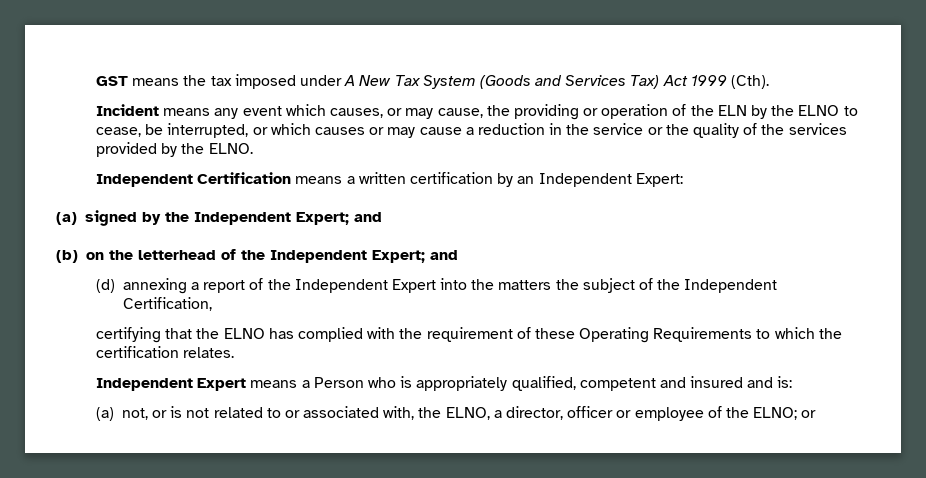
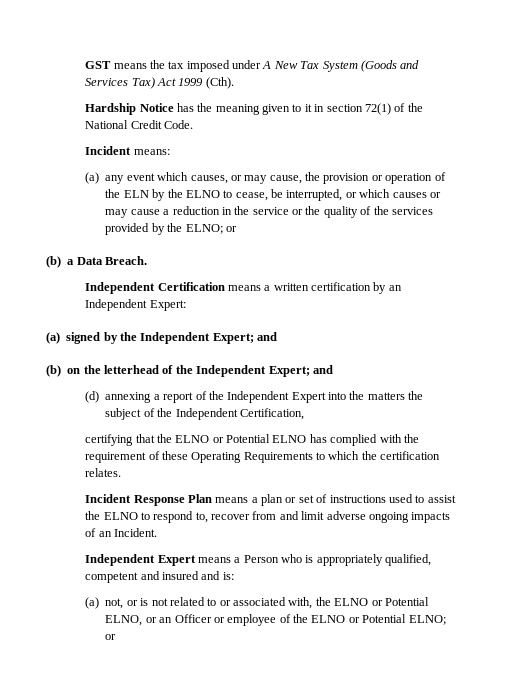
- Incident means any event which causes, or may cause, the providing or operation of the ELN by the ELNO to cease, be interrupted, or which causes or may cause a reduction in the service or the quality of the services provided by the ELNO.
+ Hardship Notice has the meaning given to it in section 72(1) of the National Credit Code.
+ Incident means:
+ (a) any event which causes, or may cause, the provision or operation of the ELN by the ELNO to cease, be interrupted, or which causes or may cause a reduction in the service or the quality of the services provided by the ELNO; or
+ (b) a Data Breach.
- certifying that the ELNO has complied with the requirement of these Operating Requirements to which the certification relates.
+ certifying that the ELNO or Potential ELNO has complied with the requirement of these Operating Requirements to which the certification relates.
+ Incident Response Plan means a plan or set of instructions used to assist the ELNO to respond to, recover from and limit adverse ongoing impacts of an Incident.
- (a) not, or is not related to or associated with, the ELNO, a director, officer or employee of the ELNO; or
+ (a) not, or is not related to or associated with, the ELNO or Potential ELNO, or an Officer or employee of the ELNO or Potential ELNO; or

